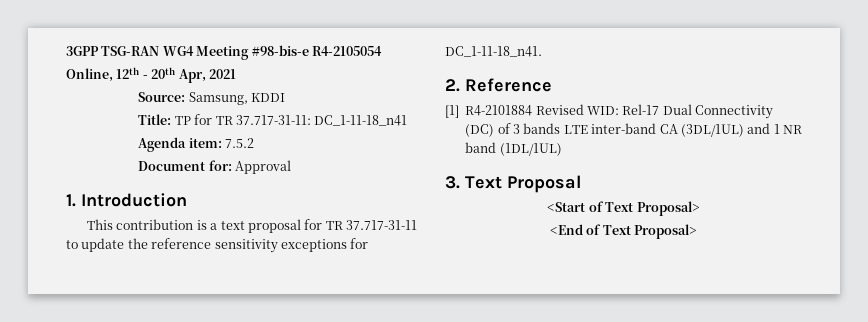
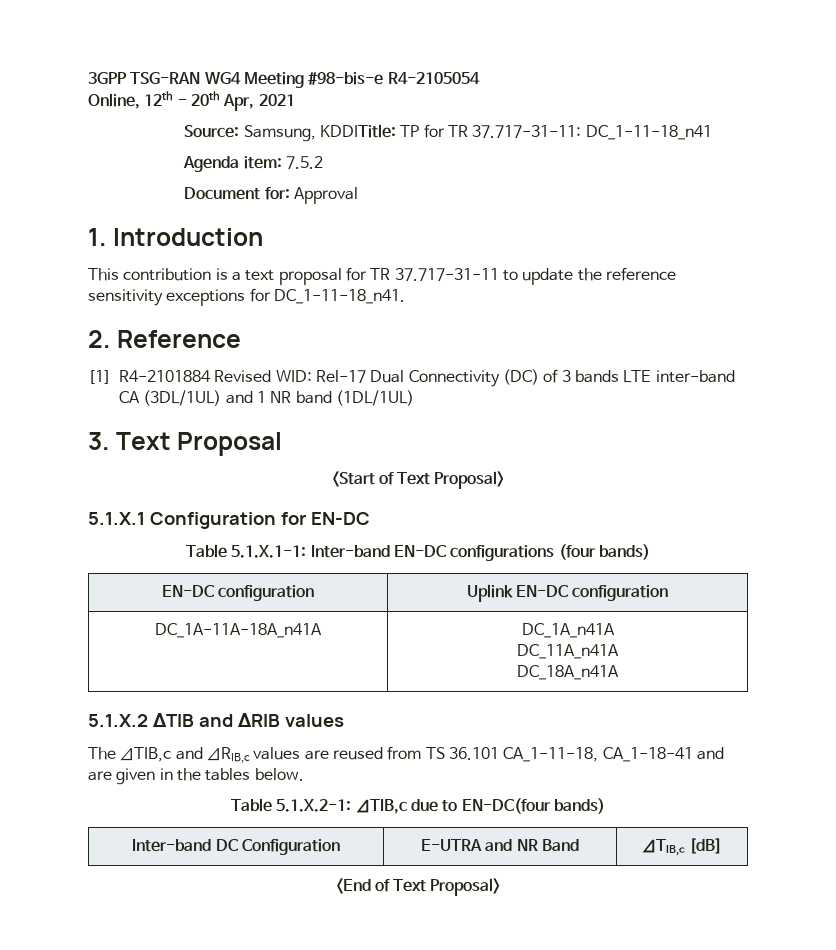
- Source: Samsung, KDDI
- Title: TP for TR 37.717-31-11: DC_1-11-18_n41
+ Source: Samsung, KDDITitle: TP for TR 37.717-31-11: DC_1-11-18_n41
+ 5.1.X.1 Configuration for EN-DC
+ Table 5.1.X.1-1: Inter-band EN-DC configurations (four bands)
+ EN-DC configuration | Uplink EN-DC configuration
+ DC_1A-11A-18A_n41A | DC_1A_n41A
+ DC_11A_n41A
+ DC_18A_n41A
+ 5.1.X.2 ∆TIB and ∆RIB values
+ The ΔTIB,c and ΔRIB,c values are reused from TS 36.101 CA_1-11-18, CA_1-18-41 and are given in the tables below.
+ Table 5.1.X.2-1: ΔTIB,c due to EN-DC(four bands)
+ Inter-band DC Configuration | E-UTRA and NR Band | ΔTIB,c [dB]

